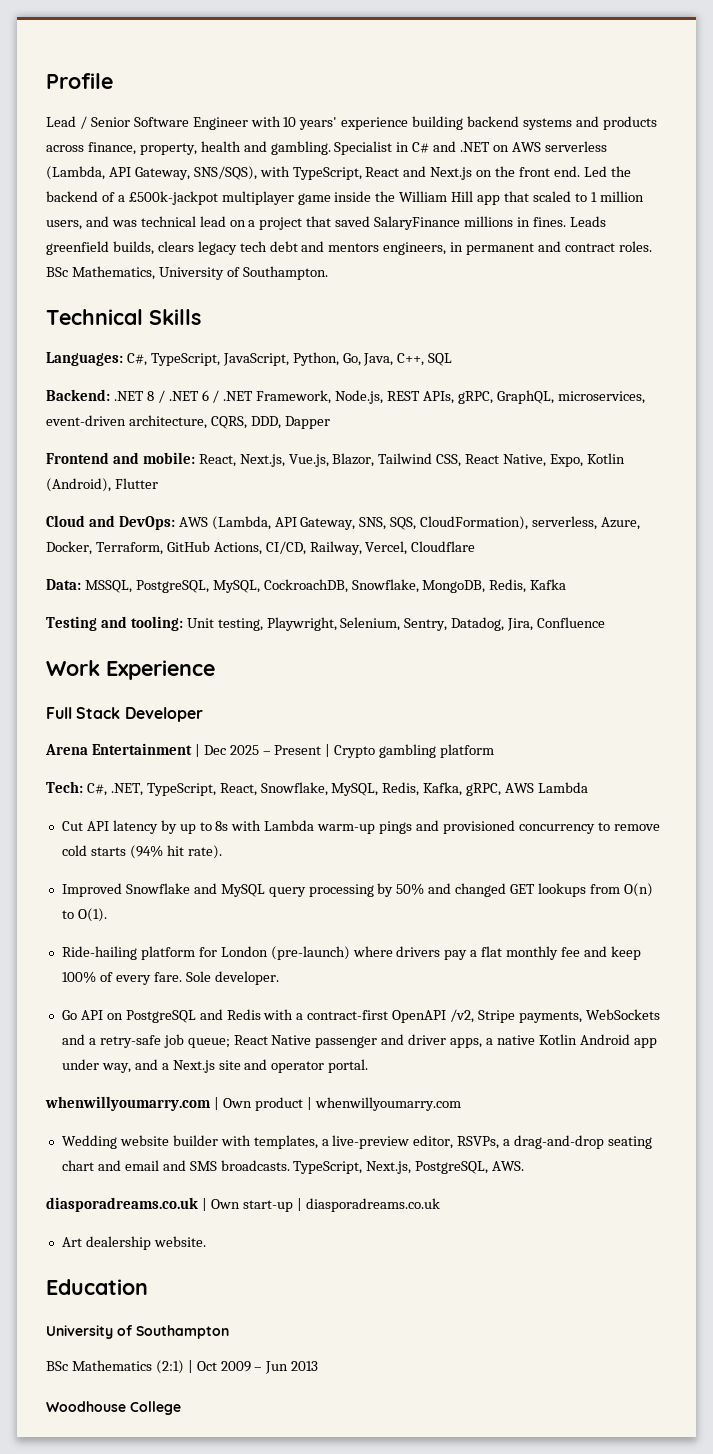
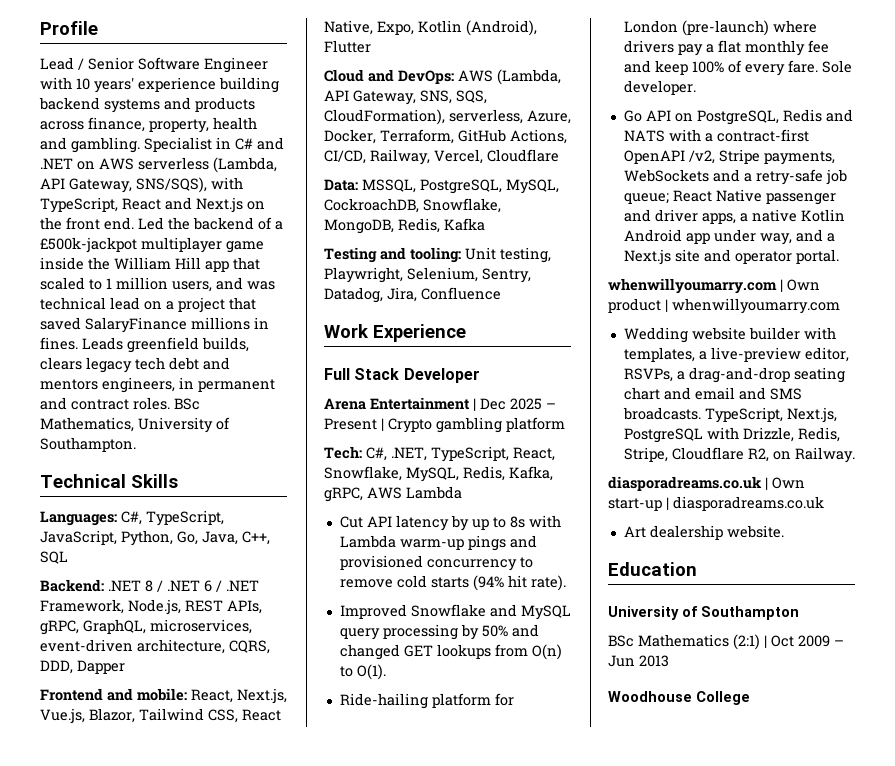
- Go API on PostgreSQL and Redis with a contract-first OpenAPI /v2, Stripe payments, WebSockets and a retry-safe job queue; React Native passenger and driver apps, a native Kotlin Android app under way, and a Next.js site and operator portal.
+ Go API on PostgreSQL, Redis and NATS with a contract-first OpenAPI /v2, Stripe payments, WebSockets and a retry-safe job queue; React Native passenger and driver apps, a native Kotlin Android app under way, and a Next.js site and operator portal.
- TypeScript, Next.js, PostgreSQL, AWS.
+ TypeScript, Next.js, PostgreSQL with Drizzle, Redis, Stripe, Cloudflare R2, on Railway.

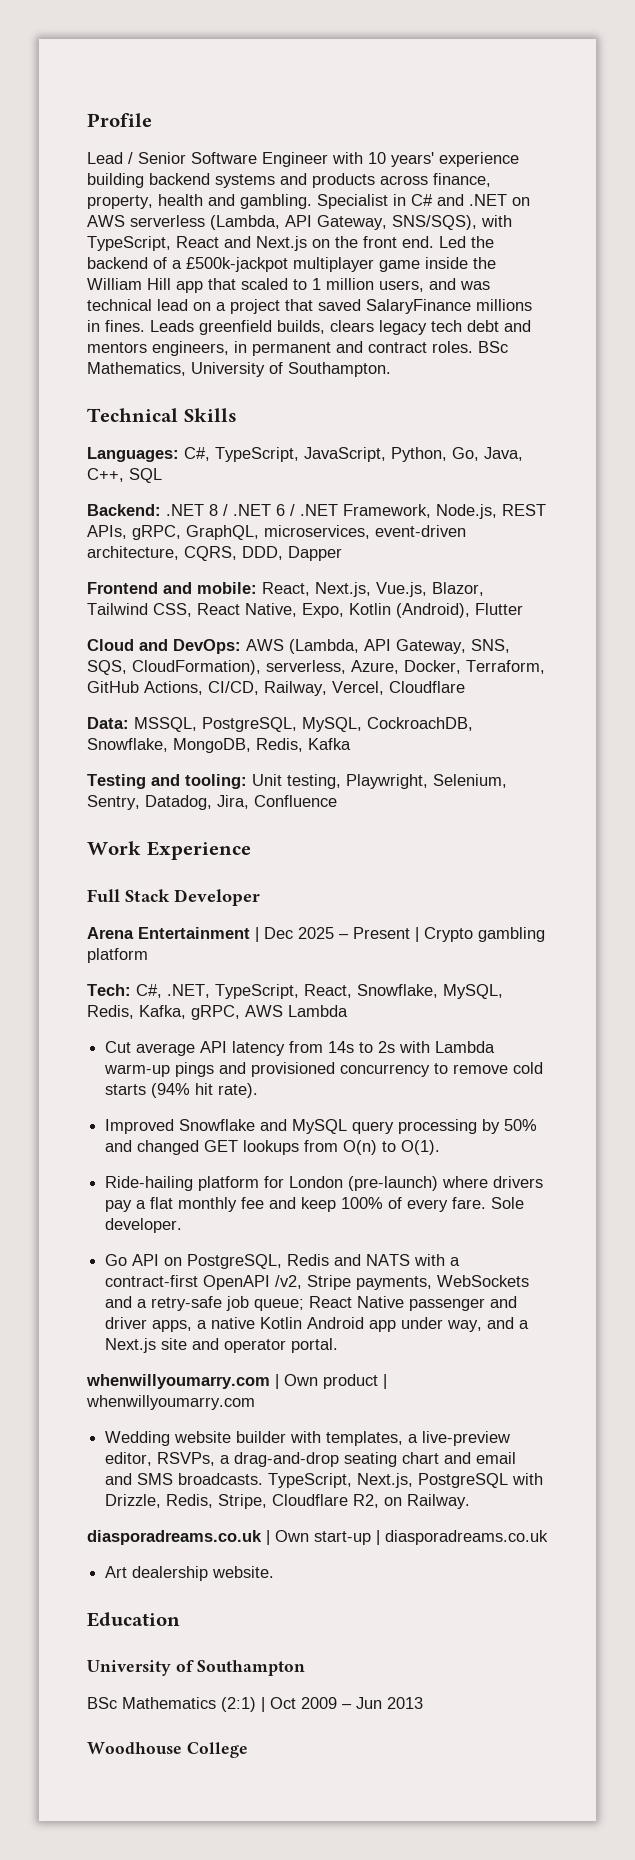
- Cut API latency by up to 8s with Lambda warm-up pings and provisioned concurrency to remove cold starts (94% hit rate).
+ Cut average API latency from 14s to 2s with Lambda warm-up pings and provisioned concurrency to remove cold starts (94% hit rate).

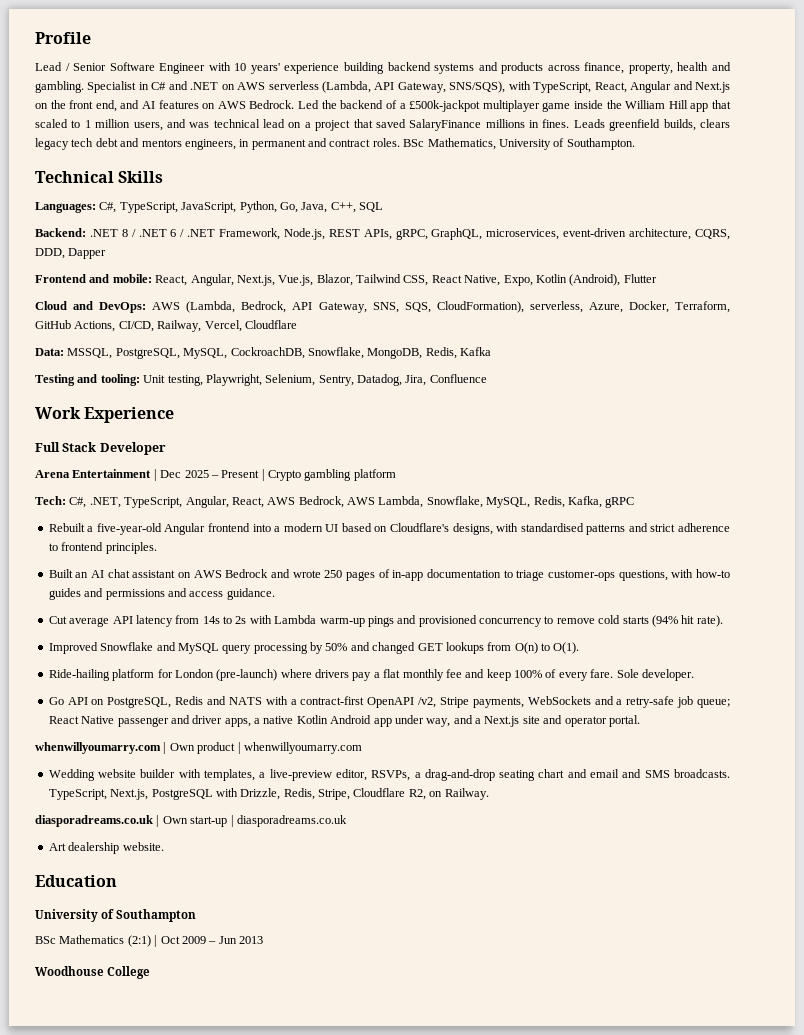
- Specialist in C# and .NET on AWS serverless (Lambda, API Gateway, SNS/SQS), with TypeScript, React and Next.js on the front end.
+ Specialist in C# and .NET on AWS serverless (Lambda, API Gateway, SNS/SQS), with TypeScript, React, Angular and Next.js on the front end, and AI features on AWS Bedrock.
- Frontend and mobile: React, Next.js, Vue.js, Blazor, Tailwind CSS, React Native, Expo, Kotlin (Android), Flutter
+ Frontend and mobile: React, Angular, Next.js, Vue.js, Blazor, Tailwind CSS, React Native, Expo, Kotlin (Android), Flutter
- Cloud and DevOps: AWS (Lambda, API Gateway, SNS, SQS, CloudFormation), serverless, Azure, Docker, Terraform, GitHub Actions, CI/CD, Railway, Vercel, Cloudflare
+ Cloud and DevOps: AWS (Lambda, Bedrock, API Gateway, SNS, SQS, CloudFormation), serverless, Azure, Docker, Terraform, GitHub Actions, CI/CD, Railway, Vercel, Cloudflare
- Tech: C#, .NET, TypeScript, React, Snowflake, MySQL, Redis, Kafka, gRPC, AWS Lambda
+ Tech: C#, .NET, TypeScript, Angular, React, AWS Bedrock, AWS Lambda, Snowflake, MySQL, Redis, Kafka, gRPC
+ Rebuilt a five-year-old Angular frontend into a modern UI based on Cloudflare's designs, with standardised patterns and strict adherence to frontend principles.
+ Built an AI chat assistant on AWS Bedrock and wrote 250 pages of in-app documentation to triage customer-ops questions, with how-to guides and permissions and access guidance.

